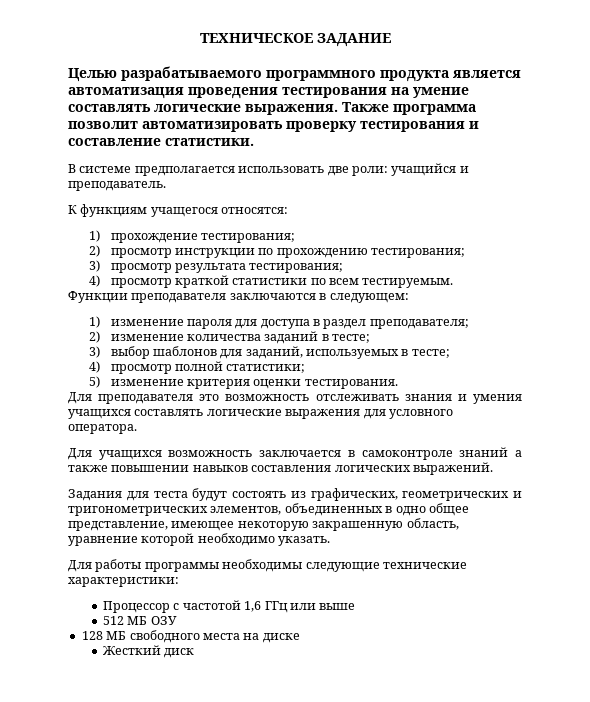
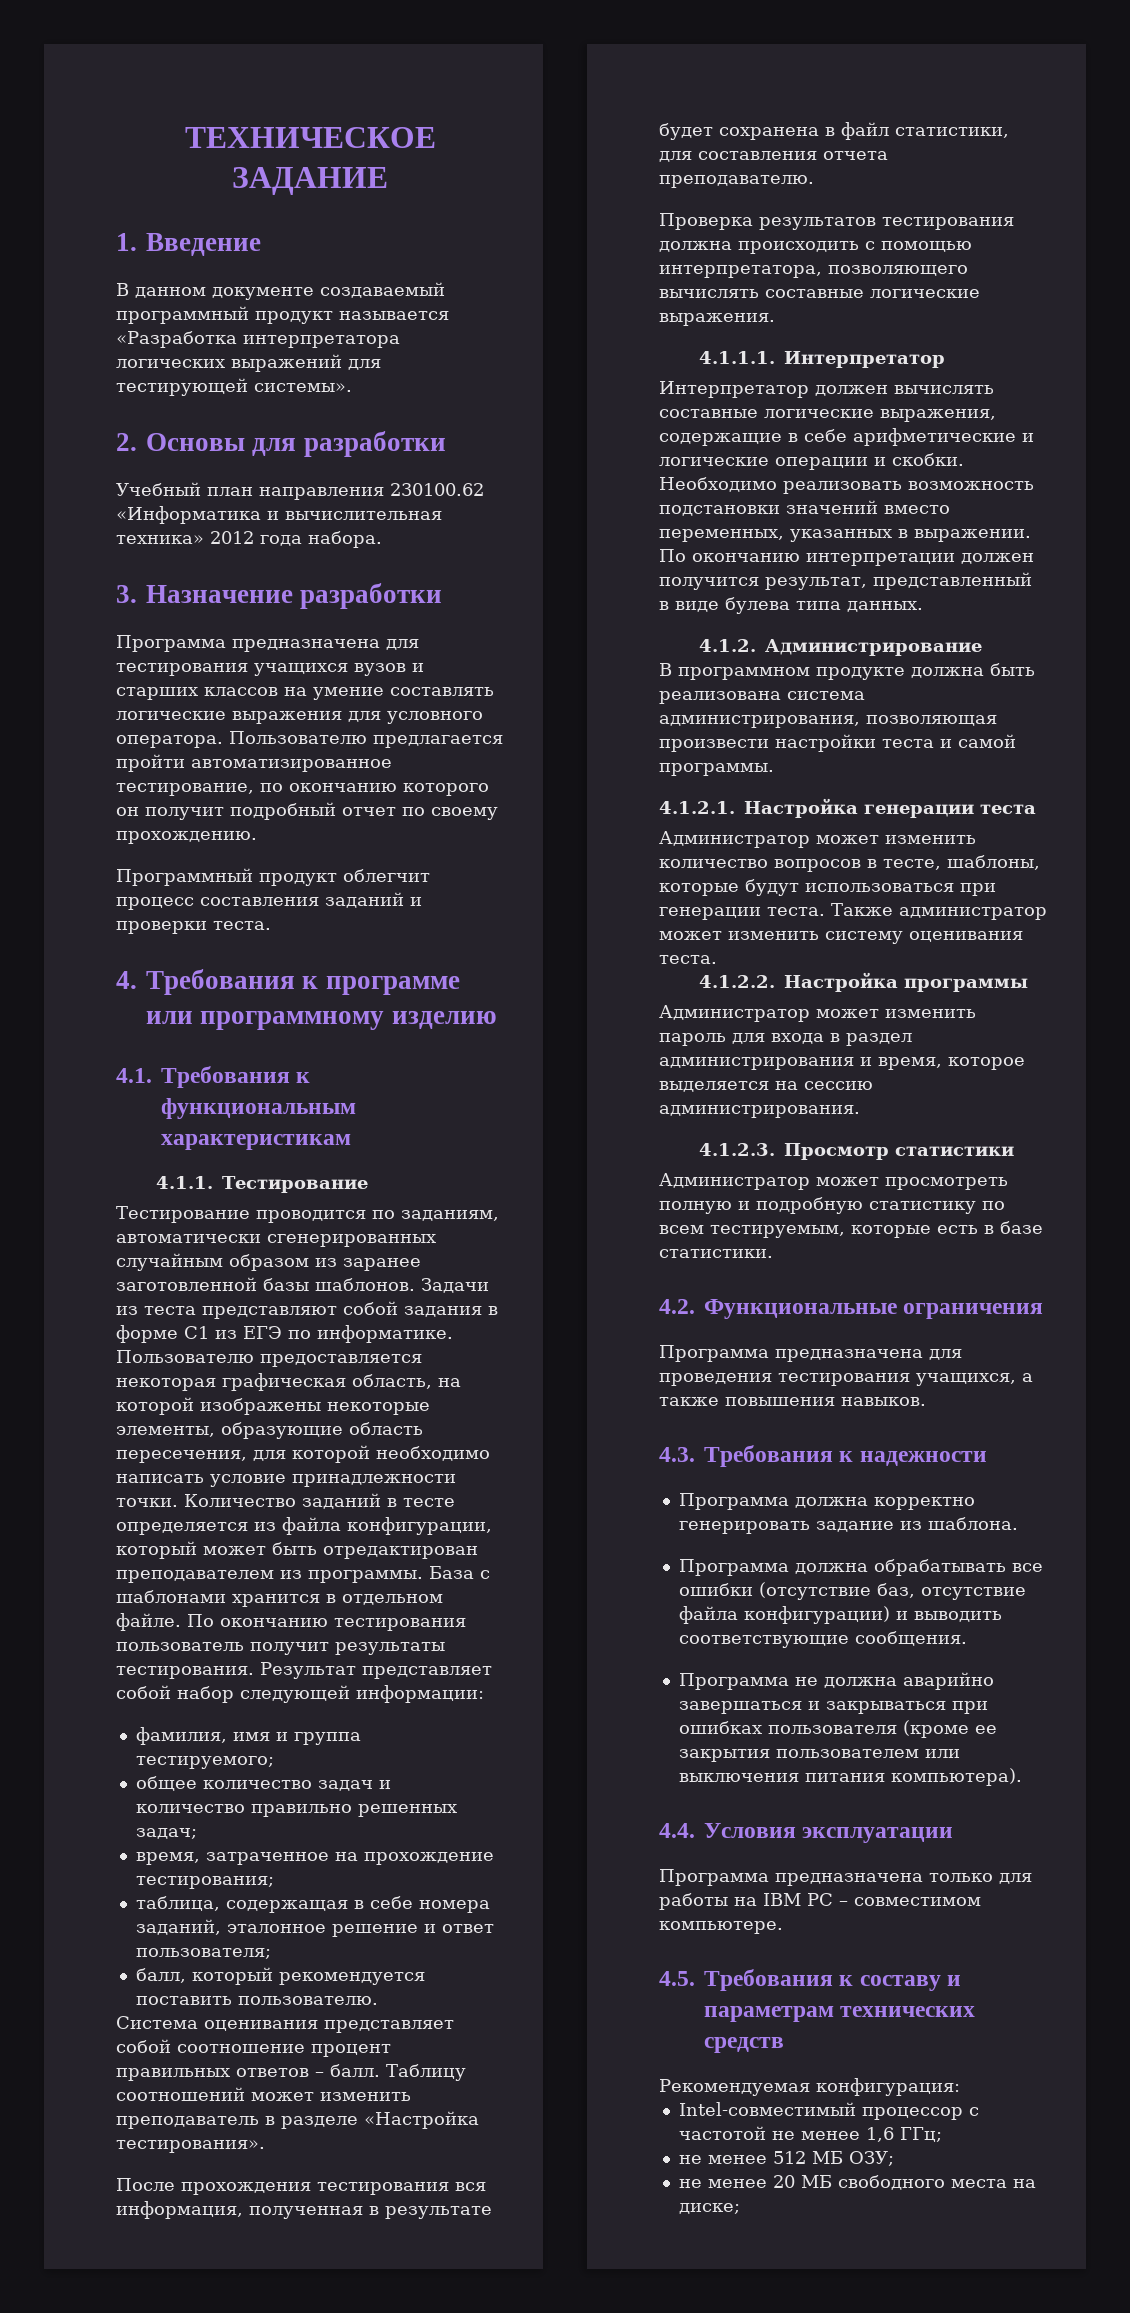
- Целью разрабатываемого программного продукта является автоматизация проведения тестирования на умение составлять логические выражения. Также программа позволит автоматизировать проверку тестирования и составление статистики.
- В системе предполагается использовать две роли: учащийся и преподаватель.
- К функциям учащегося относятся:
- 1) прохождение тестирования;
- 2) просмотр инструкции по прохождению тестирования;
- 3) просмотр результата тестирования;
- 4) просмотр краткой статистики по всем тестируемым.
- Функции преподавателя заключаются в следующем:
- 1) изменение пароля для доступа в раздел преподавателя;
- 2) изменение количества заданий в тесте;
- 3) выбор шаблонов для заданий, используемых в тесте;
- 4) просмотр полной статистики;
- 5) изменение критерия оценки тестирования.
- Для преподавателя это возможность отслеживать знания и умения учащихся составлять логические выражения для условного оператора.
- Для учащихся возможность заключается в самоконтроле знаний а также повышении навыков составления логических выражений.
- Задания для теста будут состоять из графических, геометрических и тригонометрических элементов, объединенных в одно общее представление, имеющее некоторую закрашенную область, уравнение которой необходимо указать.
- Для работы программы необходимы следующие технические характеристики:
- Процессор с частотой 1,6 ГГц или выше
- 512 МБ ОЗУ
- 128 MБ свободного места на диске
- Жесткий диск
+ 1. Введение
+ В данном документе создаваемый программный продукт называется «Разработка интерпретатора логических выражений для тестирующей системы».
+ 2. Основы для разработки
+ Учебный план направления 230100.62 «Информатика и вычислительная техника» 2012 года набора.
+ 3. Назначение разработки
+ Программа предназначена для тестирования учащихся вузов и старших классов на умение составлять логические выражения для условного оператора. Пользователю предлагается пройти автоматизированное тестирование, по окончанию которого он получит подробный отчет по своему прохождению.
+ Программный продукт облегчит процесс составления заданий и проверки теста.
+ 4. Требования к программе или программному изделию
+ 4.1. Требования к функциональным характеристикам
+ 4.1.1. Тестирование
+ Тестирование проводится по заданиям, автоматически сгенерированных случайным образом из заранее заготовленной базы шаблонов. Задачи из теста представляют собой задания в форме С1 из ЕГЭ по информатике. Пользователю предоставляется некоторая графическая область, на которой изображены некоторые элементы, образующие область пересечения, для которой необходимо написать условие принадлежности точки. Количество заданий в тесте определяется из файла конфигурации, который может быть отредактирован преподавателем из программы. База с шаблонами хранится в отдельном файле. По окончанию тестирования пользователь получит результаты тестирования. Результат представляет собой набор следующей информации:
+ фамилия, имя и группа тестируемого;
+ общее количество задач и количество правильно решенных задач;
+ время, затраченное на прохождение тестирования;
+ таблица, содержащая в себе номера заданий, эталонное решение и ответ пользователя;
+ балл, который рекомендуется поставить пользователю.
+ Система оценивания представляет собой соотношение процент правильных ответов – балл. Таблицу соотношений может изменить преподаватель в разделе «Настройка тестирования».
+ После прохождения тестирования вся информация, полученная в результате будет сохранена в файл статистики, для составления отчета преподавателю.
+ Проверка результатов тестирования должна происходить с помощью интерпретатора, позволяющего вычислять составные логические выражения.
+ 4.1.1.1. Интерпретатор
+ Интерпретатор должен вычислять составные логические выражения, содержащие в себе арифметические и логические операции и скобки. Необходимо реализовать возможность подстановки значений вместо переменных, указанных в выражении. По окончанию интерпретации должен получится результат, представленный в виде булева типа данных.
+ 4.1.2. Администрирование
+ В программном продукте должна быть реализована система администрирования, позволяющая произвести настройки теста и самой программы.
+ 4.1.2.1. Настройка генерации теста
+ Администратор может изменить количество вопросов в тесте, шаблоны, которые будут использоваться при генерации теста. Также администратор может изменить систему оценивания теста.
+ 4.1.2.2. Настройка программы
+ Администратор может изменить пароль для входа в раздел администрирования и время, которое выделяется на сессию администрирования.
+ 4.1.2.3. Просмотр статистики
+ Администратор может просмотреть полную и подробную статистику по всем тестируемым, которые есть в базе статистики.
+ 4.2. Функциональные ограничения
+ Программа предназначена для проведения тестирования учащихся, а также повышения навыков.
+ 4.3. Требования к надежности
+ Программа должна корректно генерировать задание из шаблона.
+ Программа должна обрабатывать все ошибки (отсутствие баз, отсутствие файла конфигурации) и выводить соответствующие сообщения.
+ Программа не должна аварийно завершаться и закрываться при ошибках пользователя (кроме ее закрытия пользователем или выключения питания компьютера).
+ 4.4. Условия эксплуатации
+ Программа предназначена только для работы на IBM PC – совместимом компьютере.
+ 4.5. Требования к составу и параметрам технических средств
+ Рекомендуемая конфигурация:
+ Intel-совместимый процессор с частотой не менее 1,6 ГГц;
+ не менее 512 МБ ОЗУ;
+ не менее 20 MБ свободного места на диске;

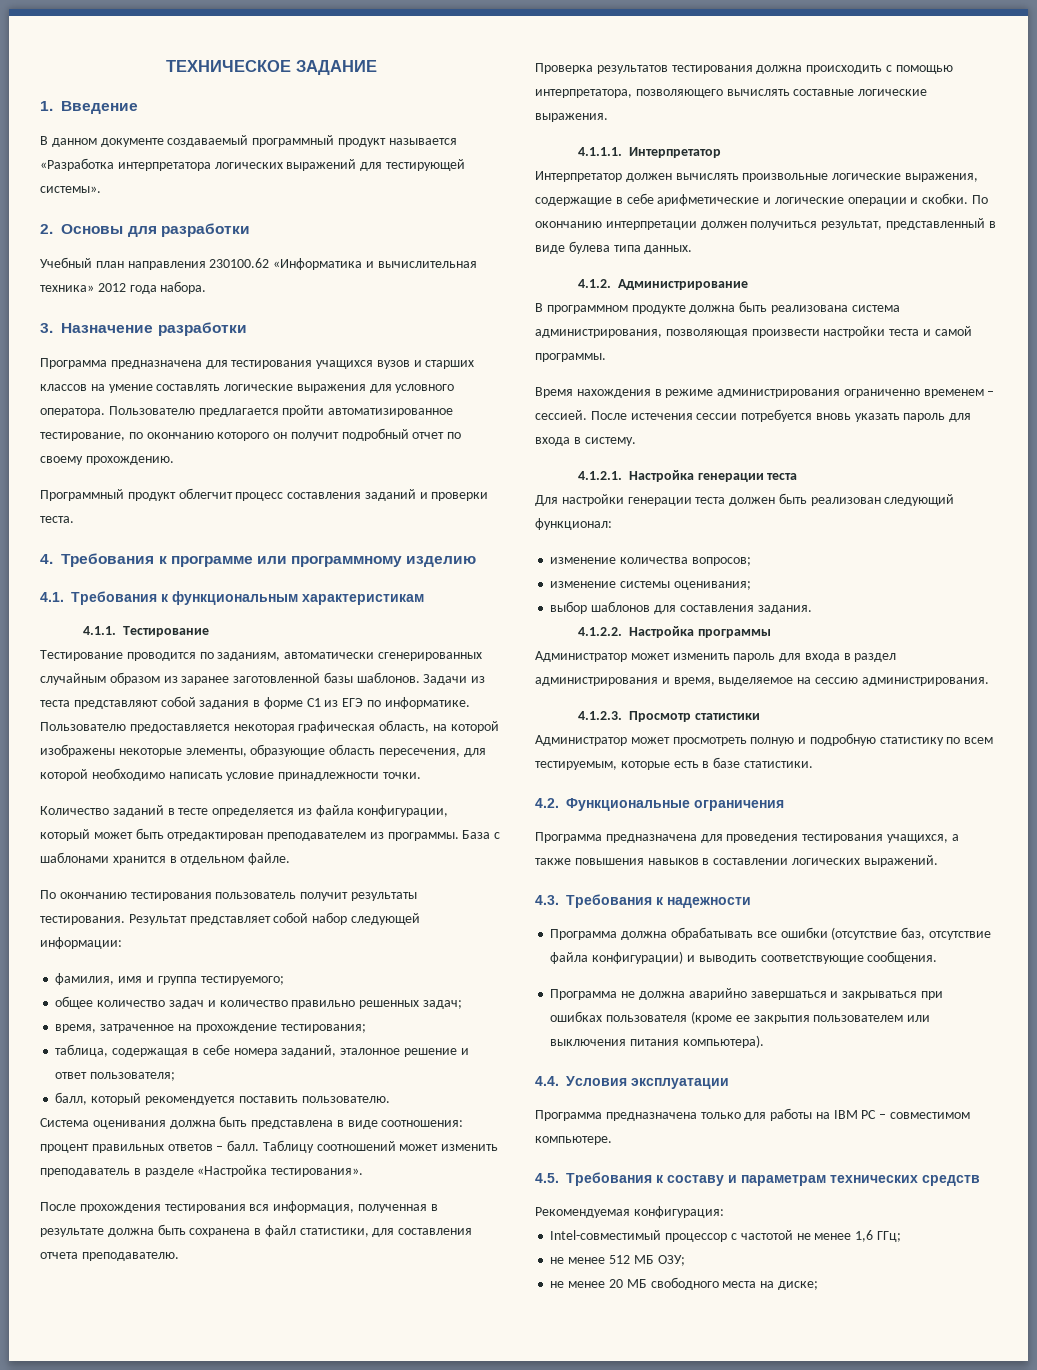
- Пользователю предоставляется некоторая графическая область, на которой изображены некоторые элементы, образующие область пересечения, для которой необходимо написать условие принадлежности точки. Количество заданий в тесте определяется из файла конфигурации, который может быть отредактирован преподавателем из программы.
+ Пользователю предоставляется некоторая графическая область, на которой изображены некоторые элементы, образующие область пересечения, для которой необходимо написать условие принадлежности точки.
+ Количество заданий в тесте определяется из файла конфигурации, который может быть отредактирован преподавателем из программы.
- База с шаблонами хранится в отдельном файле. По окончанию тестирования пользователь получит результаты тестирования.
+ База с шаблонами хранится в отдельном файле.
+ По окончанию тестирования пользователь получит результаты тестирования.
- Система оценивания представляет собой соотношение процент правильных ответов – балл.
+ Система оценивания должна быть представлена в виде соотношения: процент правильных ответов – балл.
- После прохождения тестирования вся информация, полученная в результате будет сохранена в файл статистики, для составления отчета преподавателю.
+ После прохождения тестирования вся информация, полученная в результате должна быть сохранена в файл статистики, для составления отчета преподавателю.
- Интерпретатор должен вычислять составные логические выражения, содержащие в себе арифметические и логические операции и скобки.
+ Интерпретатор должен вычислять произвольные логические выражения, содержащие в себе арифметические и логические операции и скобки.
- Необходимо реализовать возможность подстановки значений вместо переменных, указанных в выражении.
- По окончанию интерпретации должен получится результат, представленный в виде булева типа данных.
+ По окончанию интерпретации должен получиться результат, представленный в виде булева типа данных.
+ Время нахождения в режиме администрирования ограниченно временем – сессией. После истечения сессии потребуется вновь указать пароль для входа в систему.
  4.1.2.1. Настройка генерации теста
- Администратор может изменить количество вопросов в тесте, шаблоны, которые будут использоваться при генерации теста. Также администратор может изменить систему оценивания теста.
+ Для настройки генерации теста должен быть реализован следующий функционал:
+ изменение количества вопросов;
+ изменение системы оценивания;
+ выбор шаблонов для составления задания.
- Администратор может изменить пароль для входа в раздел администрирования и время, которое выделяется на сессию администрирования.
+ Администратор может изменить пароль для входа в раздел администрирования и время, выделяемое на сессию администрирования.
- Программа предназначена для проведения тестирования учащихся, а также повышения навыков.
+ Программа предназначена для проведения тестирования учащихся, а также повышения навыков в составлении логических выражений.
- Программа должна корректно генерировать задание из шаблона.

